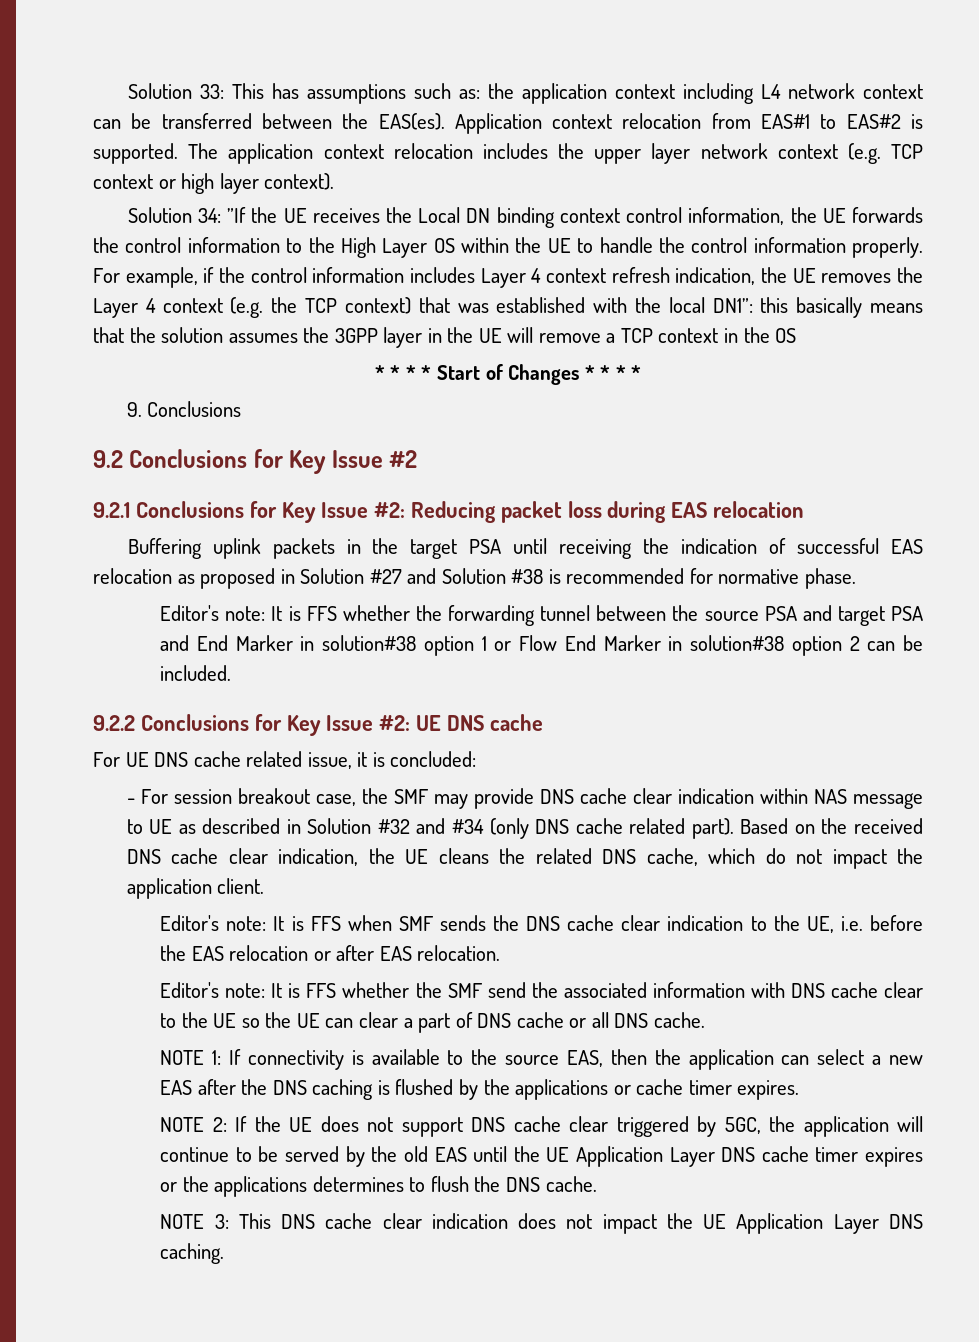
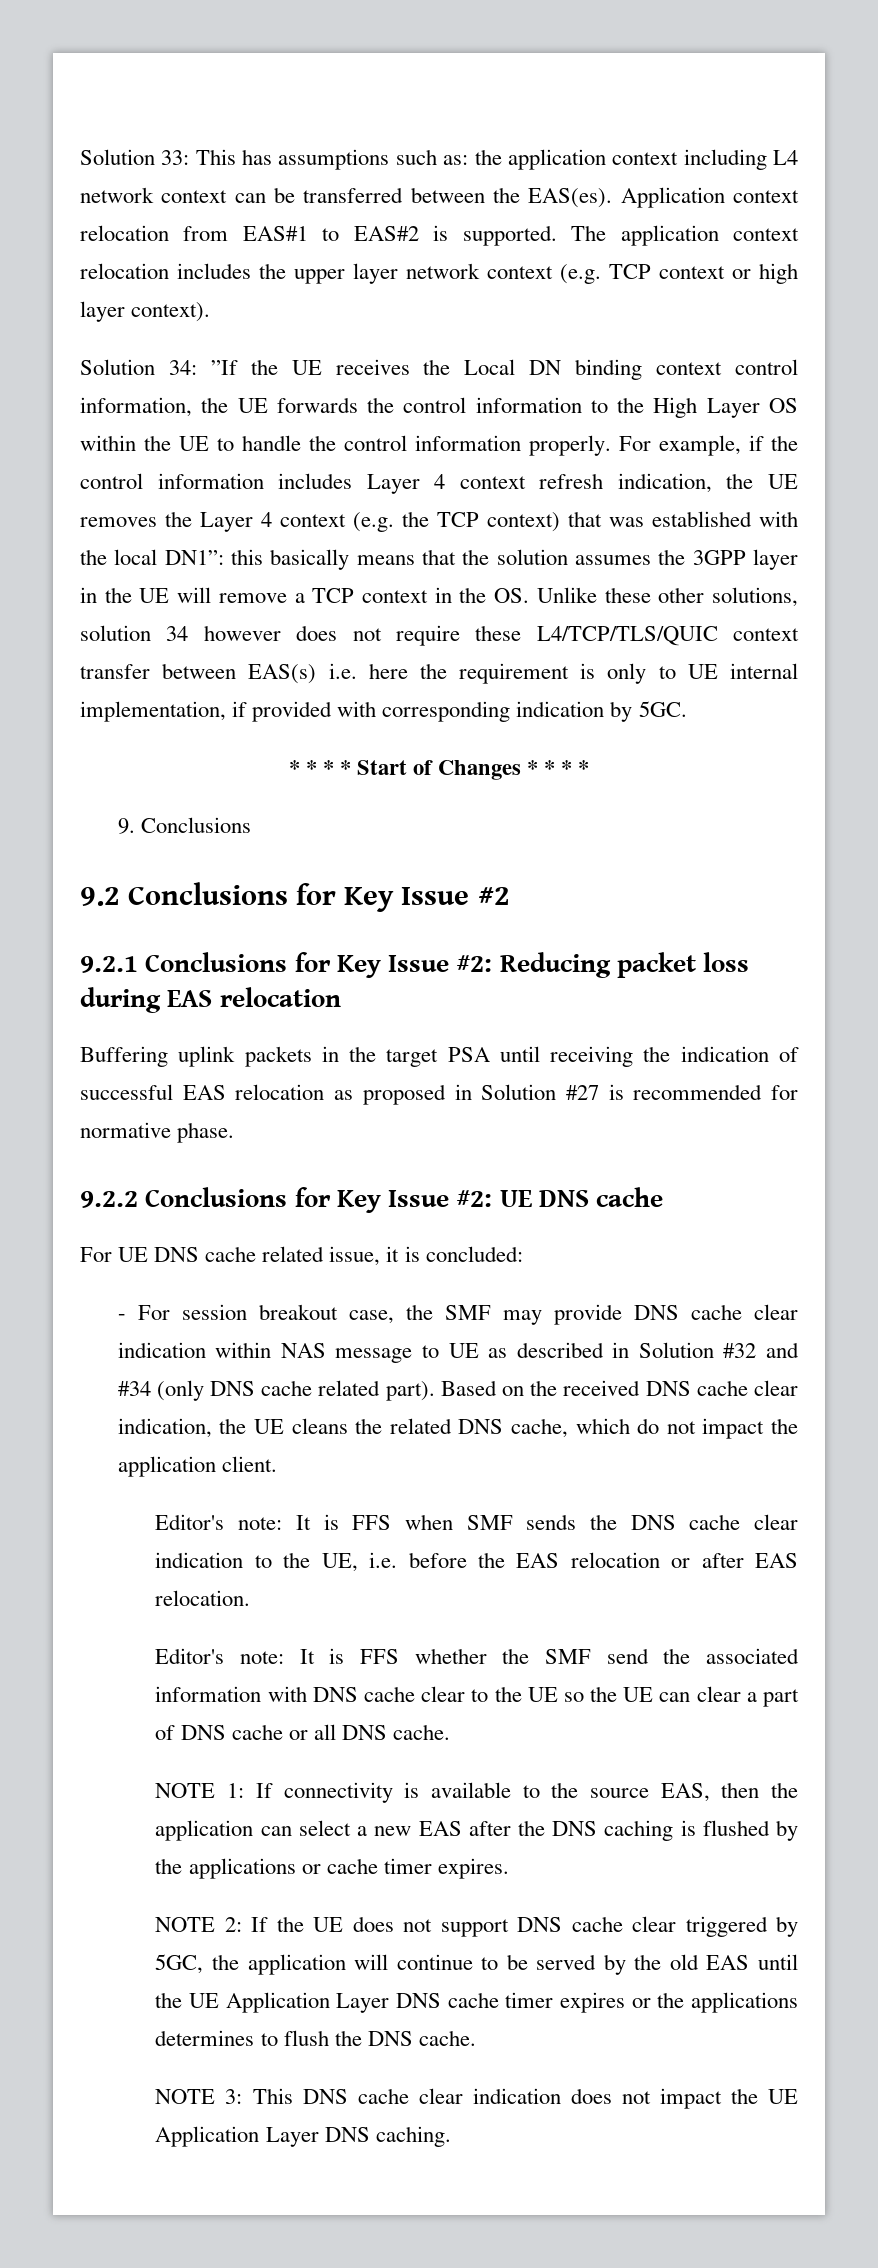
- For example, if the control information includes Layer 4 context refresh indication, the UE removes the Layer 4 context (e.g. the TCP context) that was established with the local DN1”: this basically means that the solution assumes the 3GPP layer in the UE will remove a TCP context in the OS
+ For example, if the control information includes Layer 4 context refresh indication, the UE removes the Layer 4 context (e.g. the TCP context) that was established with the local DN1”: this basically means that the solution assumes the 3GPP layer in the UE will remove a TCP context in the OS. Unlike these other solutions, solution 34 however does not require these L4/TCP/TLS/QUIC context transfer between EAS(s) i.e. here the requirement is only to UE internal implementation, if provided with corresponding indication by 5GC.
- Buffering uplink packets in the target PSA until receiving the indication of successful EAS relocation as proposed in Solution #27 and Solution #38 is recommended for normative phase.
+ Buffering uplink packets in the target PSA until receiving the indication of successful EAS relocation as proposed in Solution #27 is recommended for normative phase.
- Editor's note: It is FFS whether the forwarding tunnel between the source PSA and target PSA and End Marker in solution#38 option 1 or Flow End Marker in solution#38 option 2 can be included.

